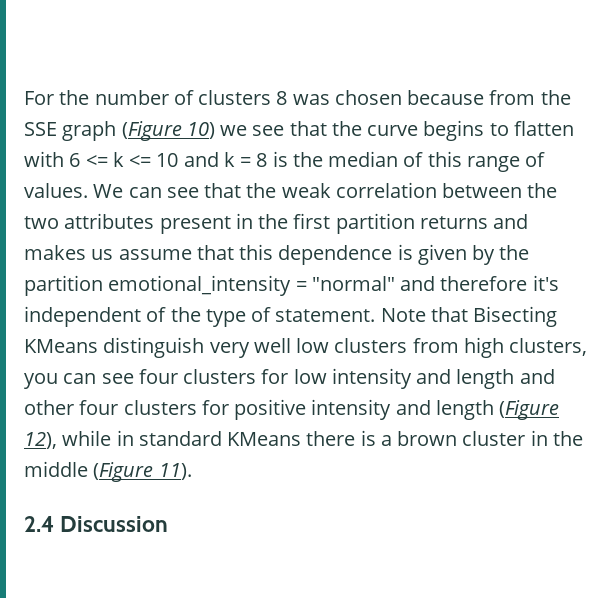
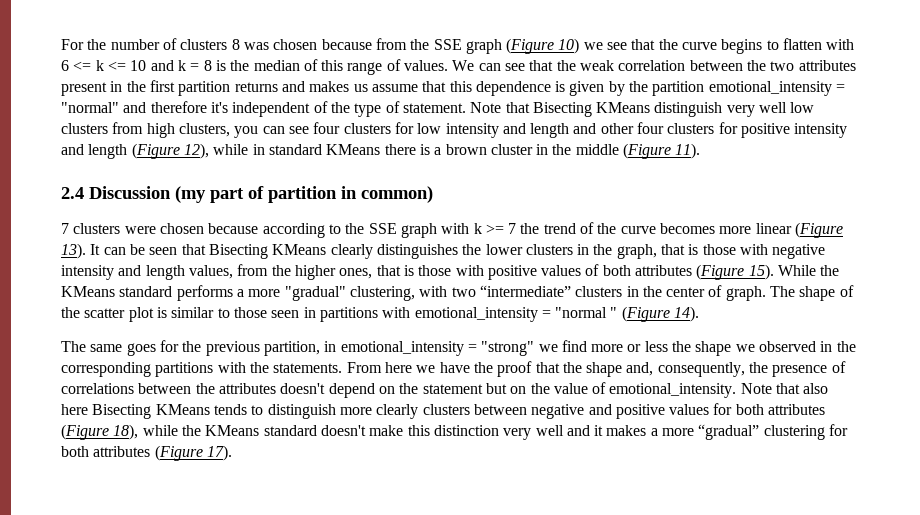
- 2.4 Discussion
+ 2.4 Discussion (my part of partition in common)
+ 7 clusters were chosen because according to the SSE graph with k >= 7 the trend of the curve becomes more linear (Figure 13). It can be seen that Bisecting KMeans clearly distinguishes the lower clusters in the graph, that is those with negative intensity and length values, from the higher ones, that is those with positive values of both attributes (Figure 15). While the KMeans standard performs a more "gradual" clustering, with two “intermediate” clusters in the center of graph. The shape of the scatter plot is similar to those seen in partitions with emotional_intensity = "normal " (Figure 14).
+ The same goes for the previous partition, in emotional_intensity = "strong" we find more or less the shape we observed in the corresponding partitions with the statements. From here we have the proof that the shape and, consequently, the presence of correlations between the attributes doesn't depend on the statement but on the value of emotional_intensity. Note that also here Bisecting KMeans tends to distinguish more clearly clusters between negative and positive values for both attributes (Figure 18), while the KMeans standard doesn't make this distinction very well and it makes a more “gradual” clustering for both attributes (Figure 17).

